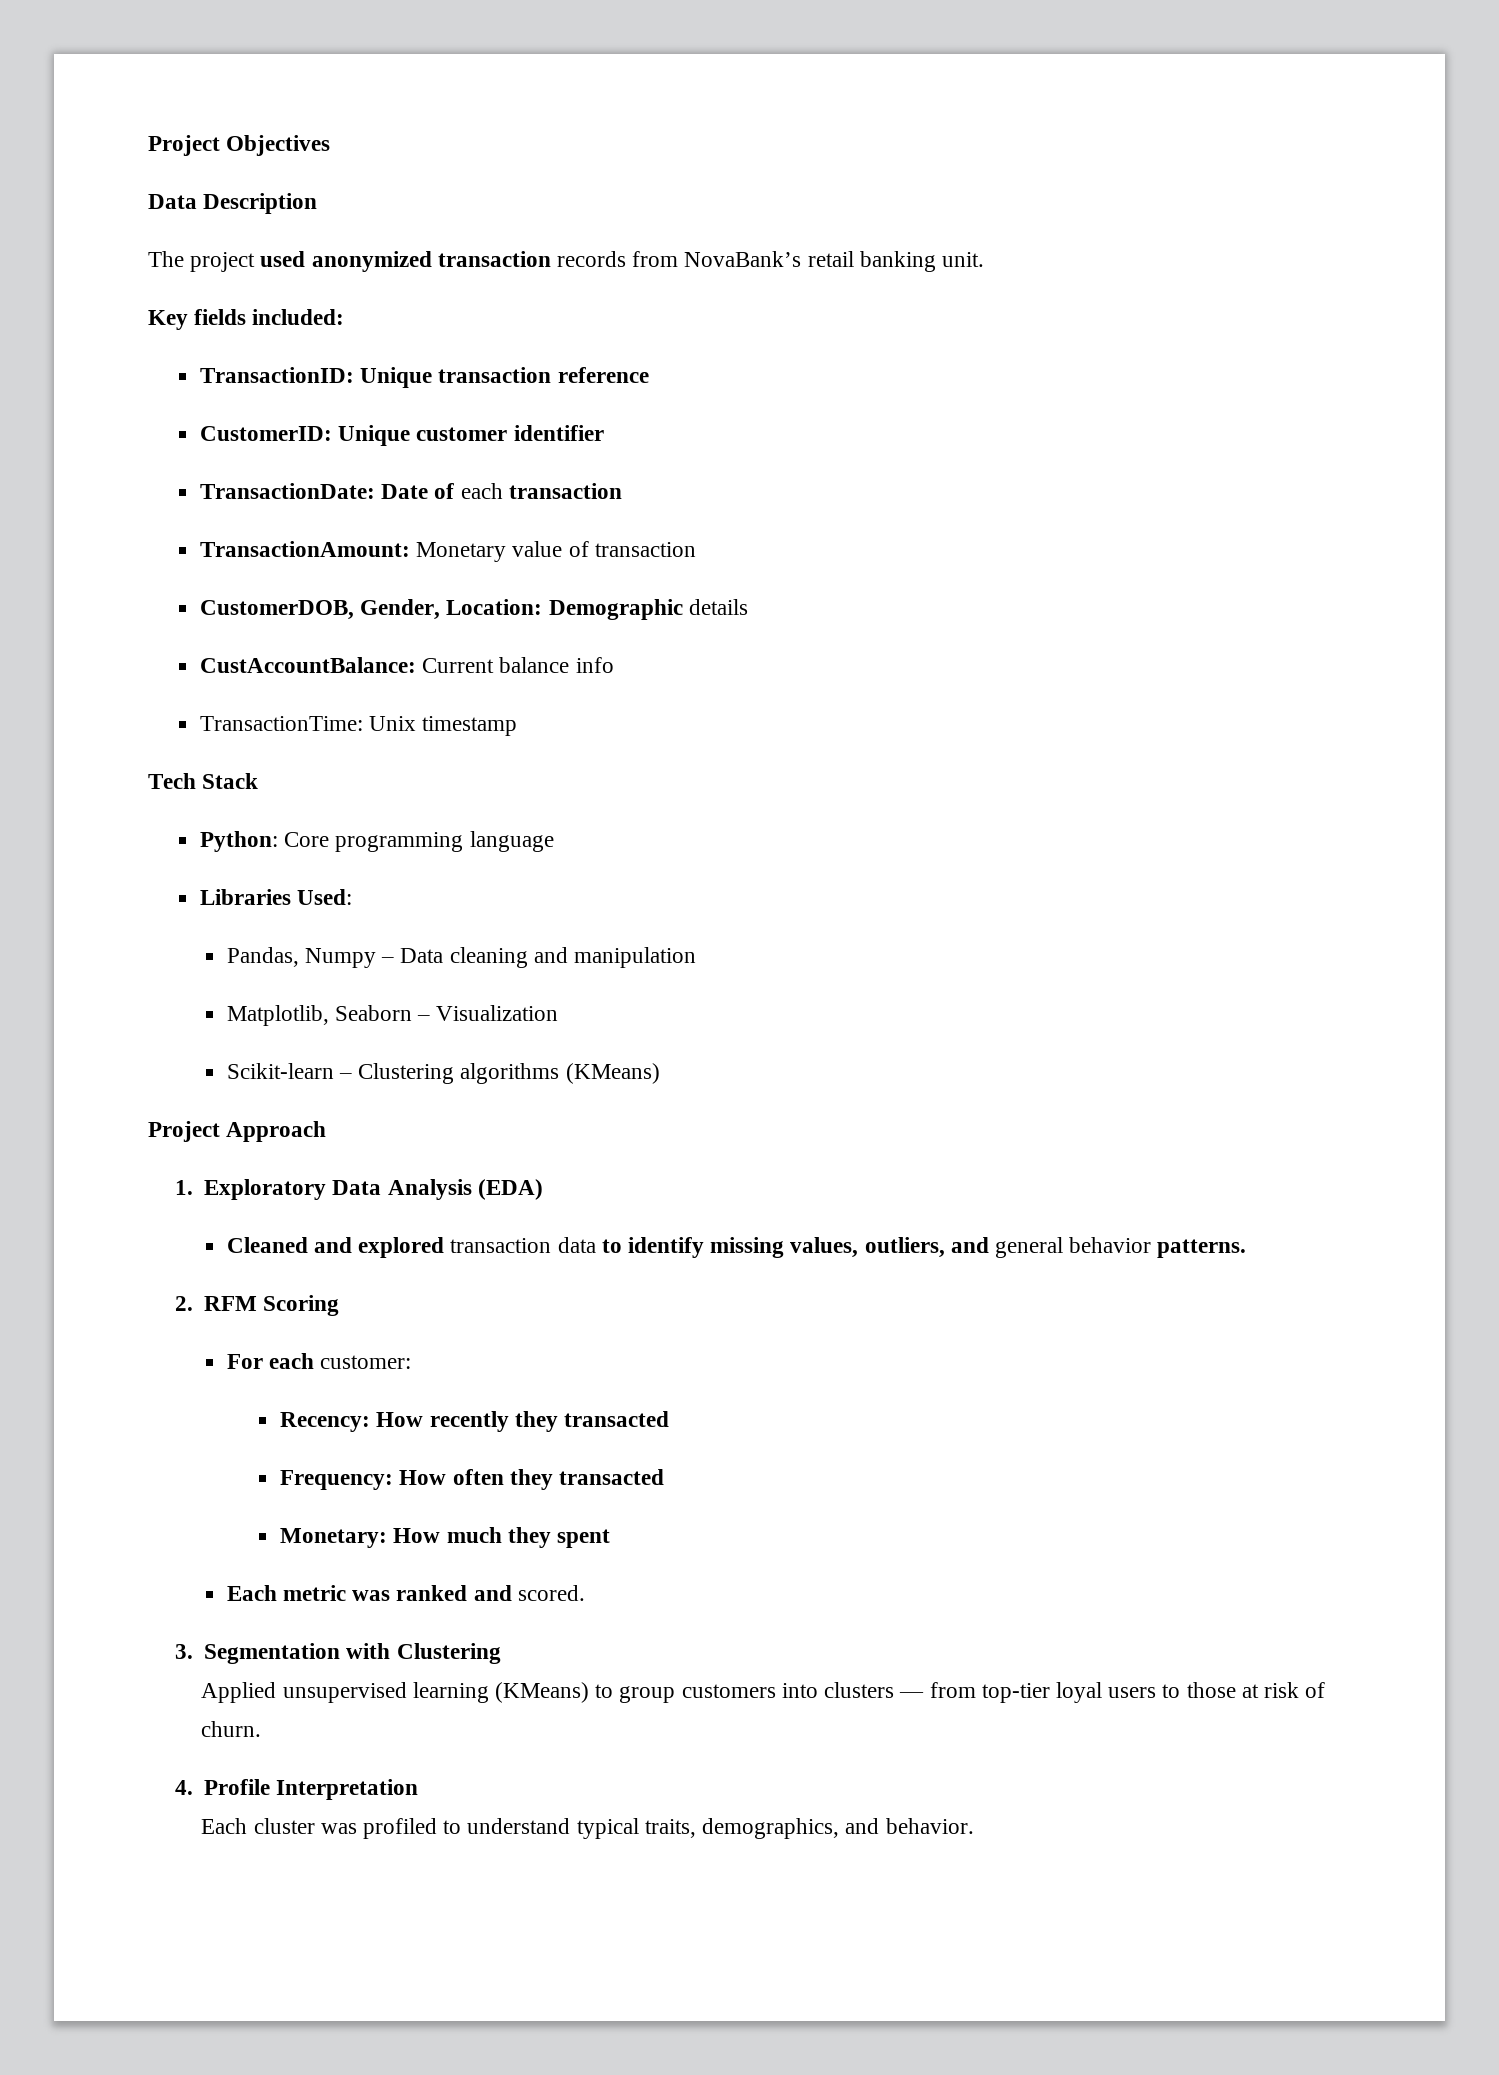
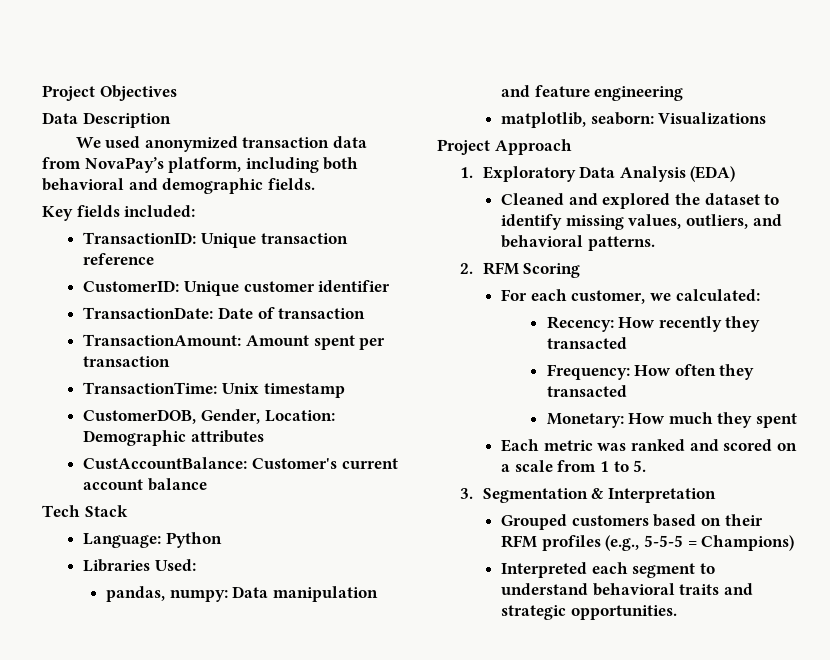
- The project used anonymized transaction records from NovaBank’s retail banking unit.
+ We used anonymized transaction data from NovaPay’s platform, including both behavioral and demographic fields.
- TransactionDate: Date of each transaction
+ TransactionDate: Date of transaction
- TransactionAmount: Monetary value of transaction
+ TransactionAmount: Amount spent per transaction
+ TransactionTime: Unix timestamp
- CustomerDOB, Gender, Location: Demographic details
+ CustomerDOB, Gender, Location: Demographic attributes
- CustAccountBalance: Current balance info
- TransactionTime: Unix timestamp
+ CustAccountBalance: Customer's current account balance
  Tech Stack
- Python: Core programming language
+ Language: Python
  Libraries Used:
- Pandas, Numpy – Data cleaning and manipulation
- Matplotlib, Seaborn – Visualization
- Scikit-learn – Clustering algorithms (KMeans)
+ pandas, numpy: Data manipulation and feature engineering
+ matplotlib, seaborn: Visualizations
- Cleaned and explored transaction data to identify missing values, outliers, and general behavior patterns.
+ Cleaned and explored the dataset to identify missing values, outliers, and behavioral patterns.
- For each customer:
+ For each customer, we calculated:
- Each metric was ranked and scored.
- 3. Segmentation with Clustering
- Applied unsupervised learning (KMeans) to group customers into clusters — from top-tier loyal users to those at risk of churn.
- 4. Profile Interpretation
- Each cluster was profiled to understand typical traits, demographics, and behavior.
+ Each metric was ranked and scored on a scale from 1 to 5.
+ 3. Segmentation & Interpretation
+ Grouped customers based on their RFM profiles (e.g., 5-5-5 = Champions)
+ Interpreted each segment to understand behavioral traits and strategic opportunities.

